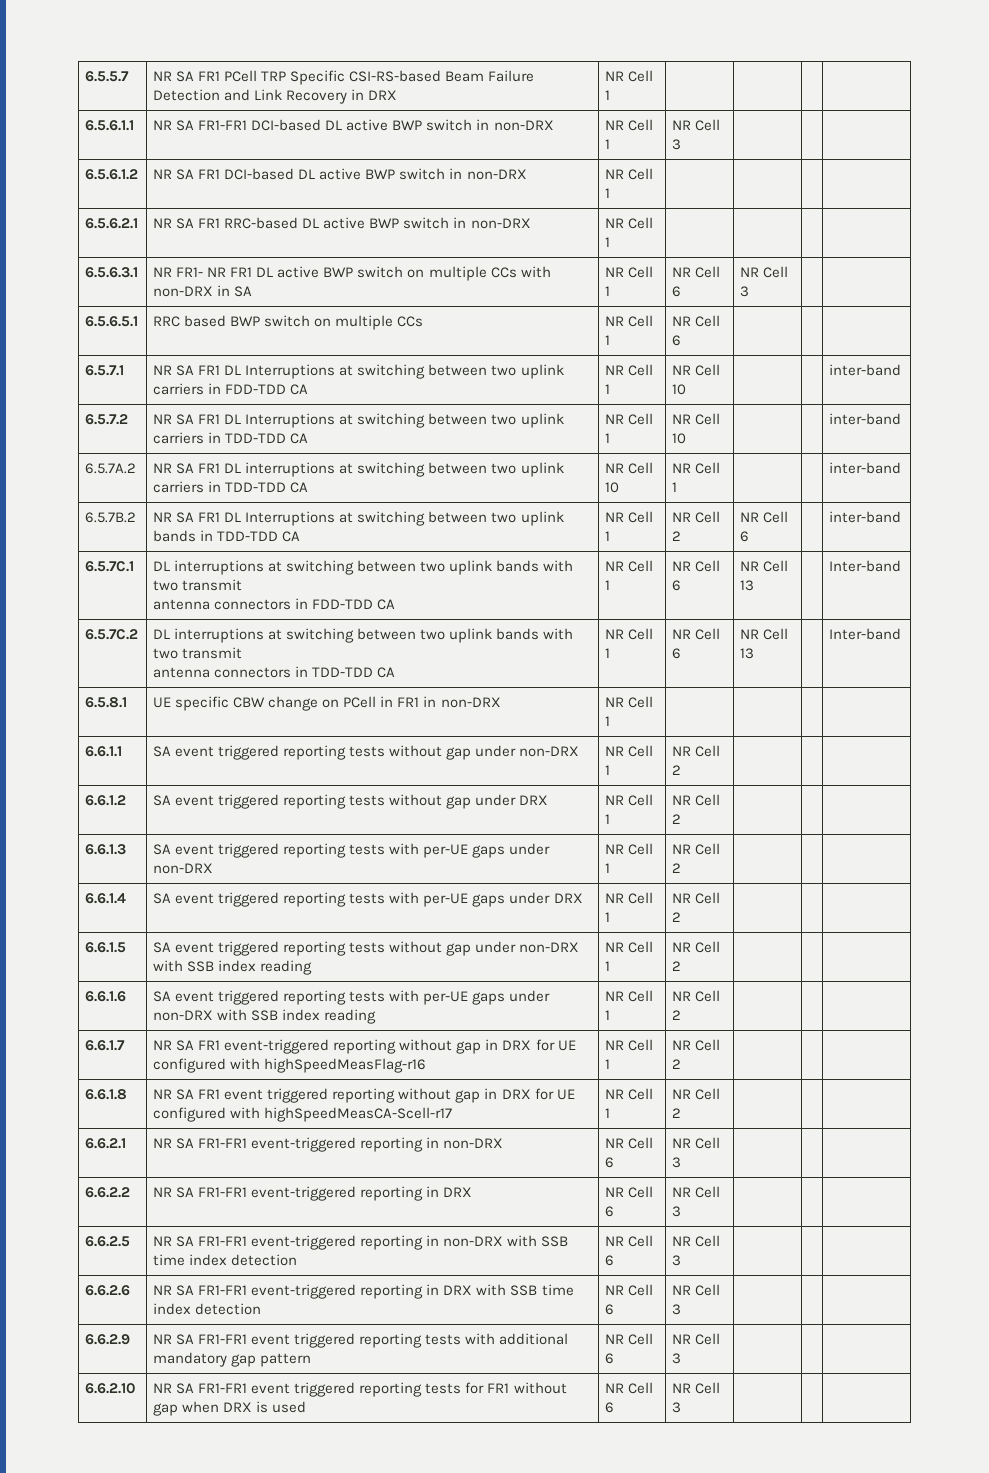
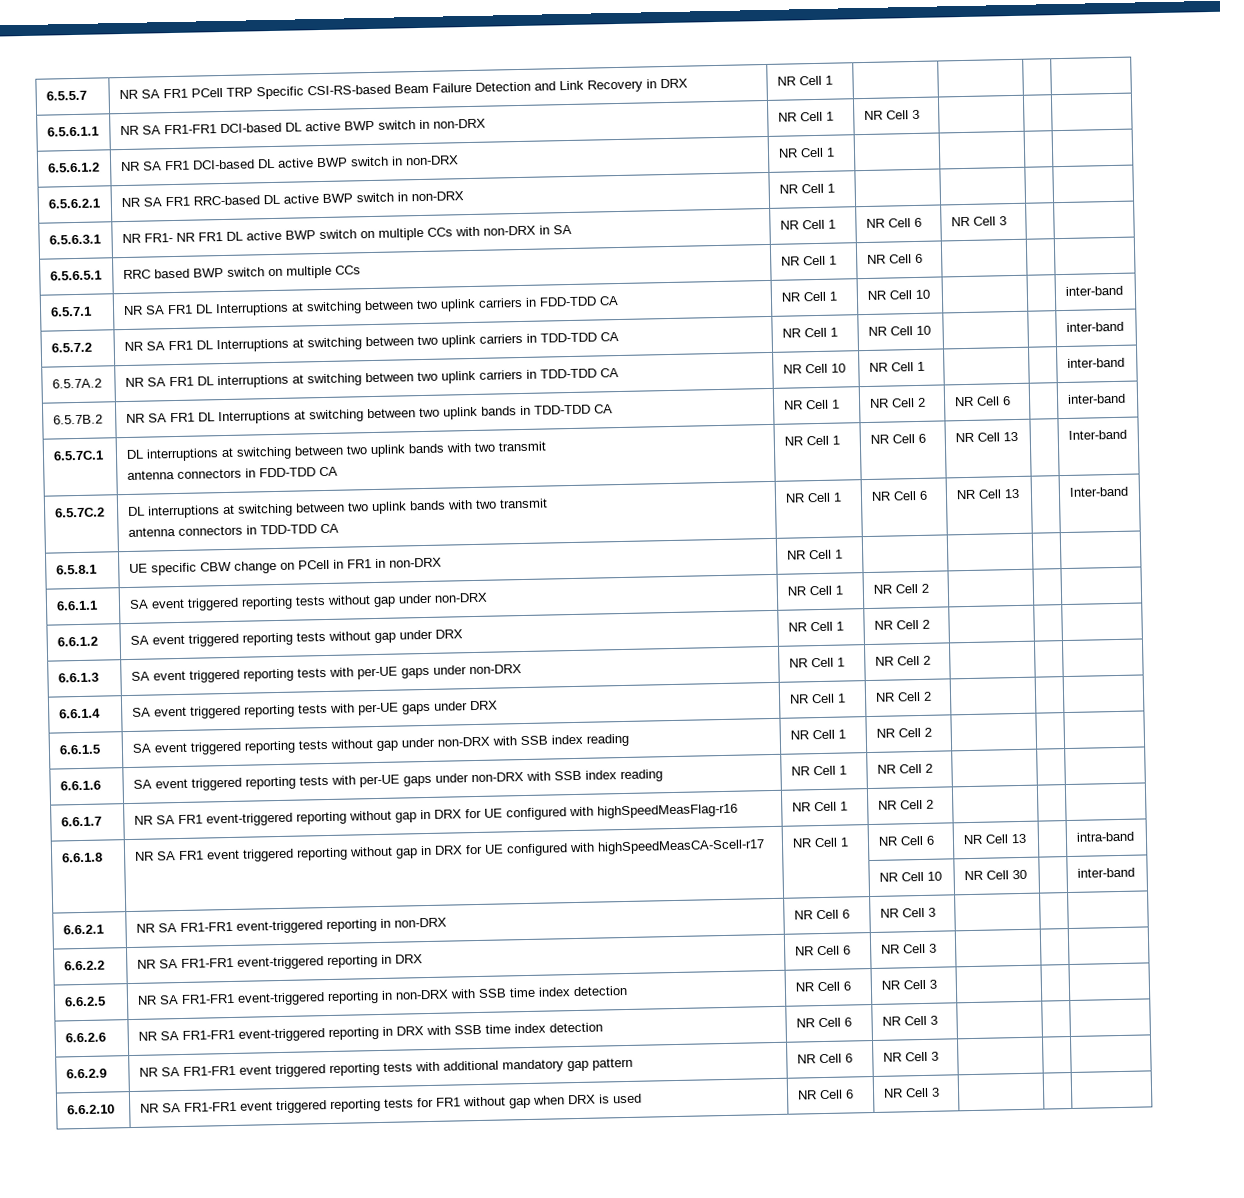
- 6.6.1.8 | NR SA FR1 event triggered reporting without gap in DRX for UE configured with highSpeedMeasCA-Scell-r17 | NR Cell 1 | NR Cell 2 | | |
+ 6.6.1.8 | NR SA FR1 event triggered reporting without gap in DRX for UE configured with highSpeedMeasCA-Scell-r17 | NR Cell 1 | NR Cell 6 | NR Cell 13 | | intra-band
+ | | | NR Cell 10 | NR Cell 30 | | inter-band

